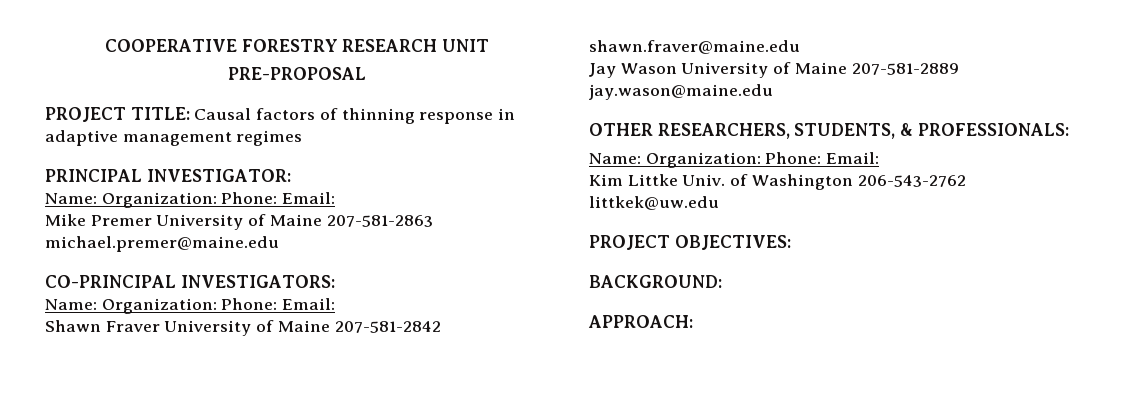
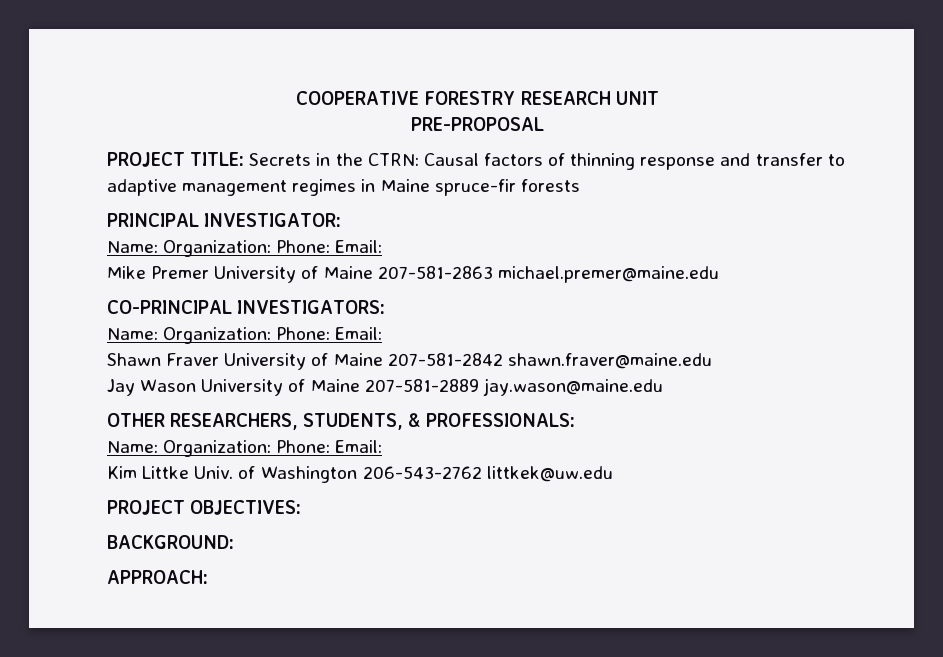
- PROJECT TITLE: Causal factors of thinning response in adaptive management regimes
+ PROJECT TITLE: Secrets in the CTRN: Causal factors of thinning response and transfer to adaptive management regimes in Maine spruce-fir forests

